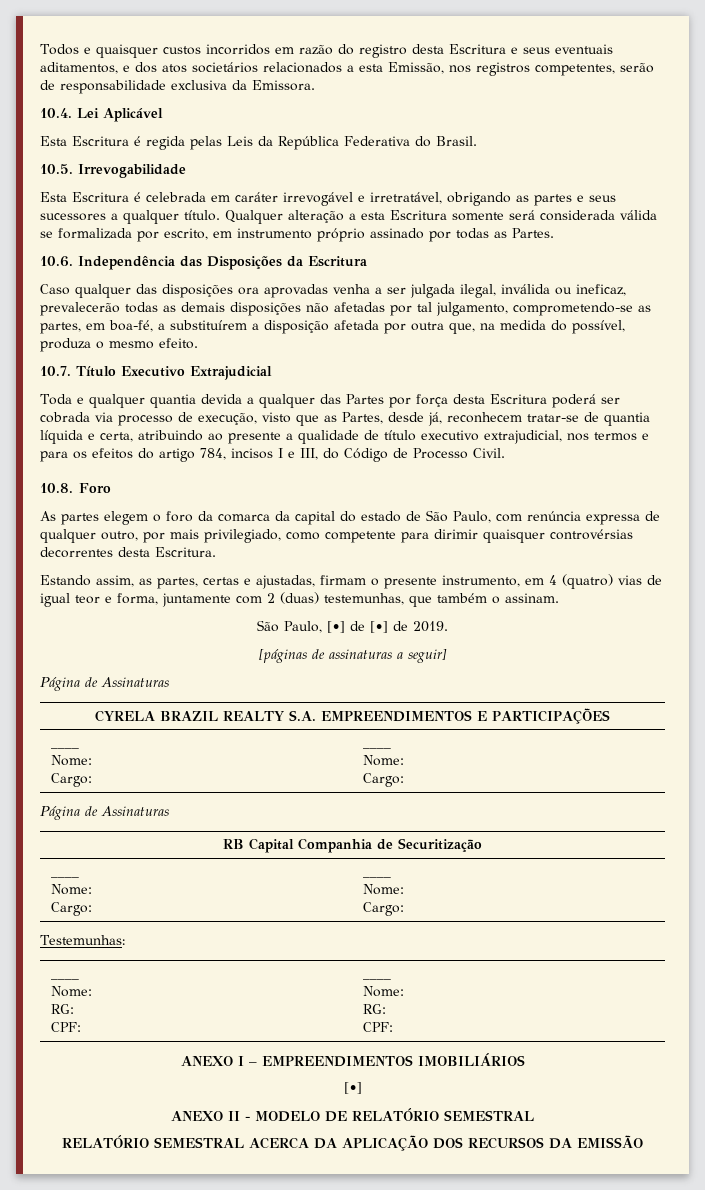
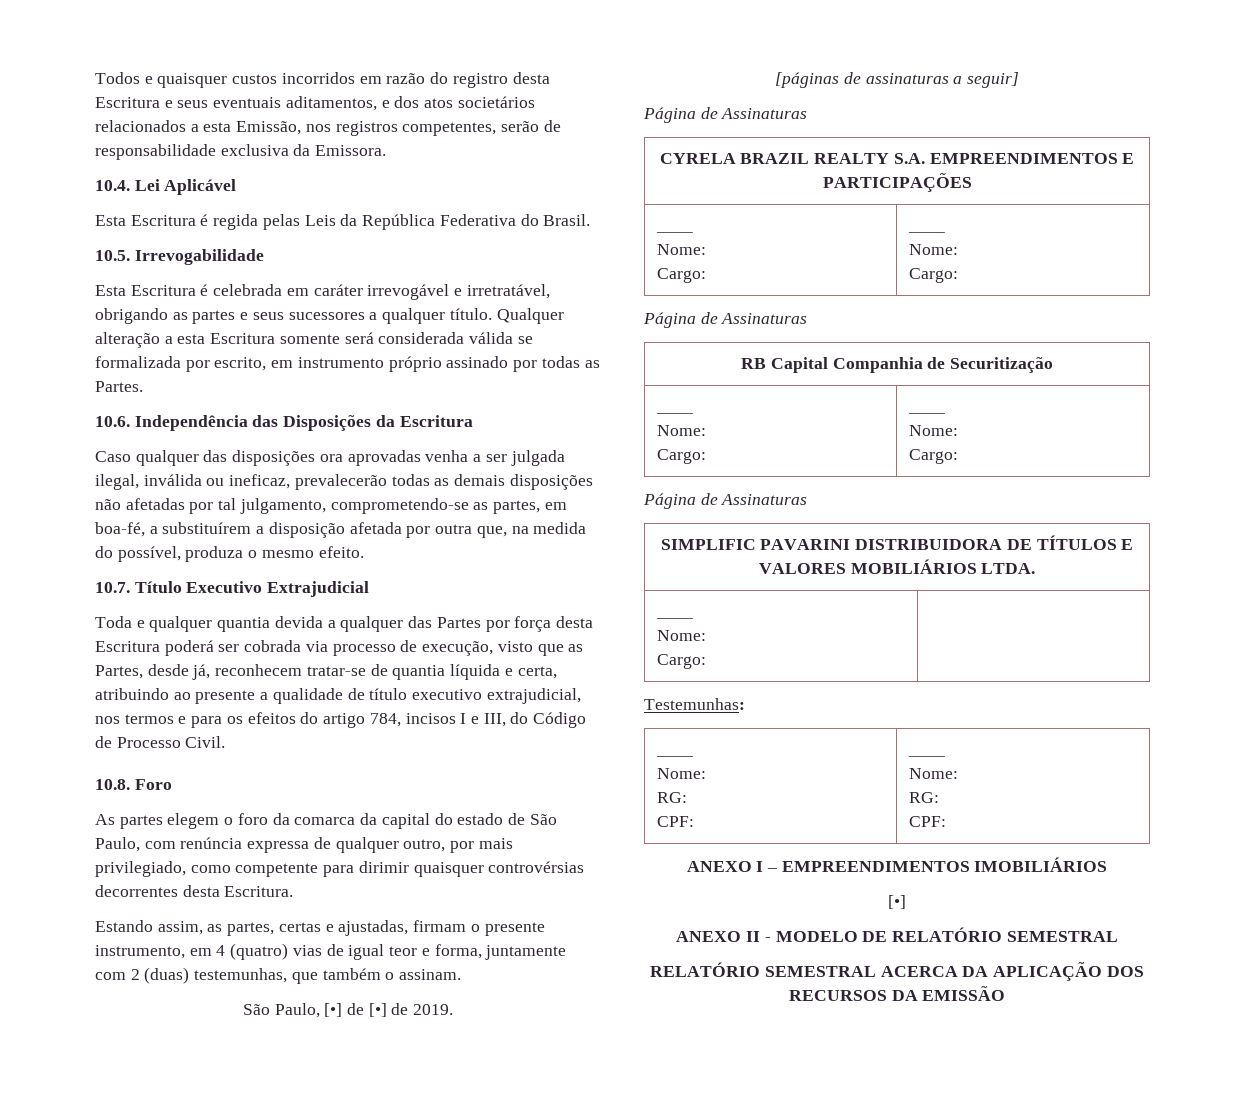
  RB Capital Companhia de Securitização
  ____
  Nome:
  Cargo: | ____
  Nome:
  Cargo:
+ Página de Assinaturas
+ SIMPLIFIC PAVARINI DISTRIBUIDORA DE TÍTULOS E VALORES MOBILIÁRIOS LTDA.
+ ____
+ Nome:
+ Cargo: |

